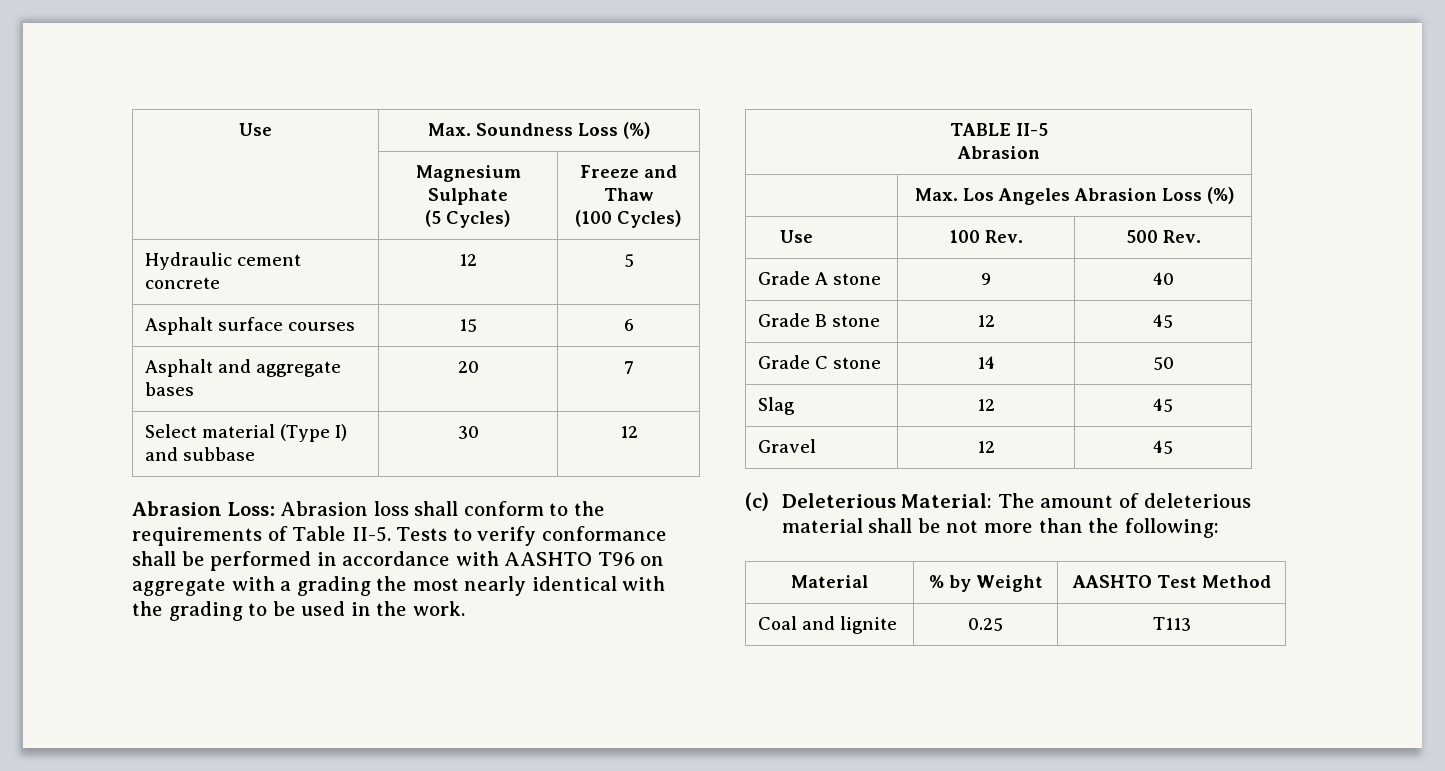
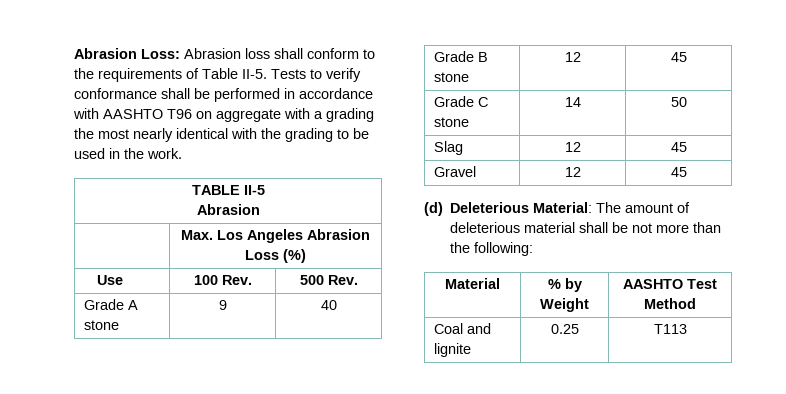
- Use | Max. Soundness Loss (%)
- | Magnesium Sulphate
- (5 Cycles) | Freeze and Thaw
- (100 Cycles)
- Hydraulic cement concrete | 12 | 5
- Asphalt surface courses | 15 | 6
- Asphalt and aggregate bases | 20 | 7
- Select material (Type I) and subbase | 30 | 12
- (c) Deleterious Material: The amount of deleterious material shall be not more than the following:
+ (d) Deleterious Material: The amount of deleterious material shall be not more than the following:

